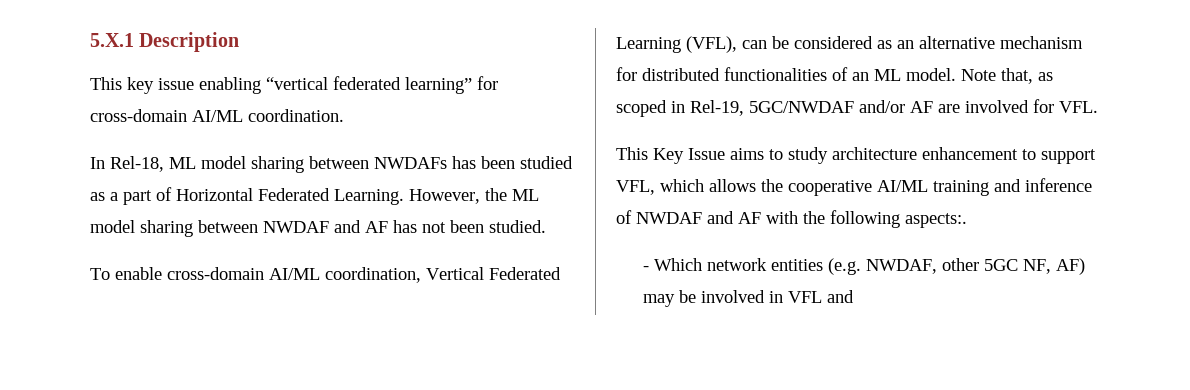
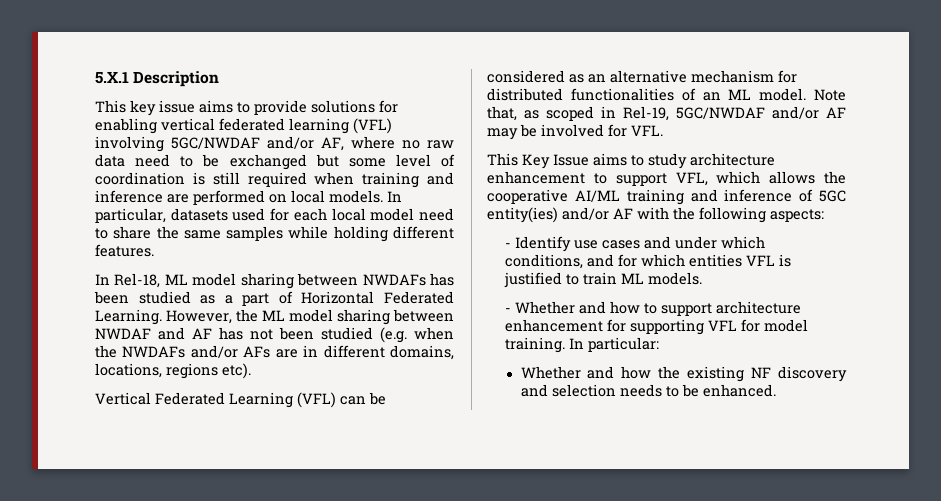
- This key issue enabling “vertical federated learning” for cross-domain AI/ML coordination.
+ This key issue aims to provide solutions for enabling vertical federated learning (VFL) involving 5GC/NWDAF and/or AF, where no raw data need to be exchanged but some level of coordination is still required when training and inference are performed on local models. In particular, datasets used for each local model need to share the same samples while holding different features.
- However, the ML model sharing between NWDAF and AF has not been studied.
- To enable cross-domain AI/ML coordination, Vertical Federated Learning (VFL), can be considered as an alternative mechanism for distributed functionalities of an ML model.
+ However, the ML model sharing between NWDAF and AF has not been studied (e.g. when the NWDAFs and/or AFs are in different domains, locations, regions etc).
+ Vertical Federated Learning (VFL) can be considered as an alternative mechanism for distributed functionalities of an ML model.
- Note that, as scoped in Rel-19, 5GC/NWDAF and/or AF are involved for VFL.
+ Note that, as scoped in Rel-19, 5GC/NWDAF and/or AF may be involved for VFL.
- This Key Issue aims to study architecture enhancement to support VFL, which allows the cooperative AI/ML training and inference of NWDAF and AF with the following aspects:.
- - Which network entities (e.g. NWDAF, other 5GC NF, AF) may be involved in VFL and
+ This Key Issue aims to study architecture enhancement to support VFL, which allows the cooperative AI/ML training and inference of 5GC entity(ies) and/or AF with the following aspects:
+ - Identify use cases and under which conditions, and for which entities VFL is justified to train ML models.
+ - Whether and how to support architecture enhancement for supporting VFL for model training. In particular:
+ Whether and how the existing NF discovery and selection needs to be enhanced.

